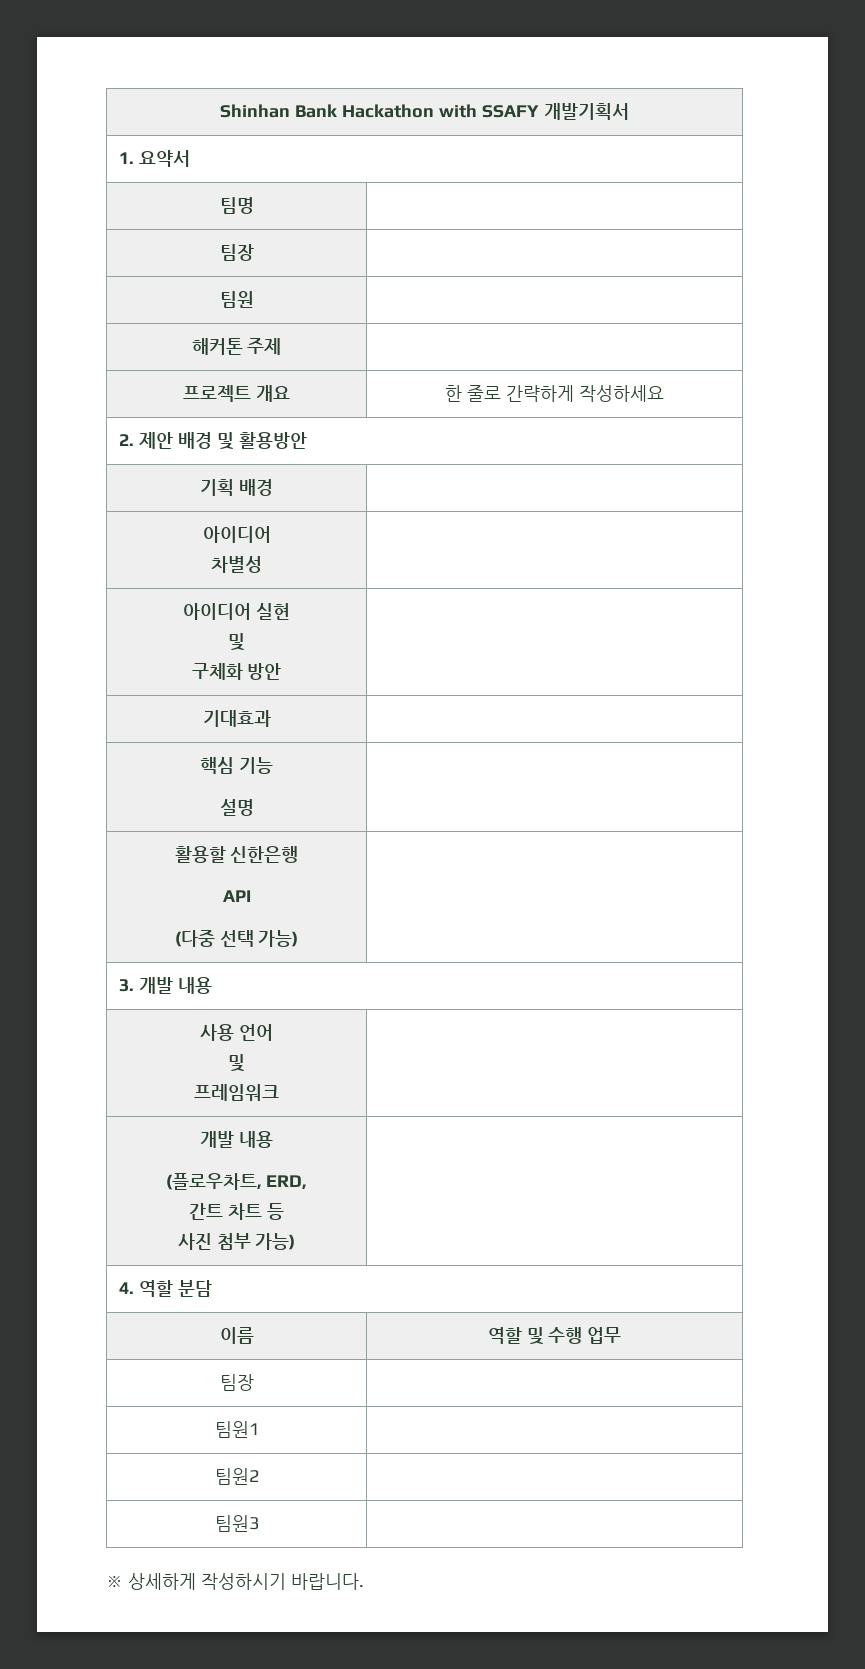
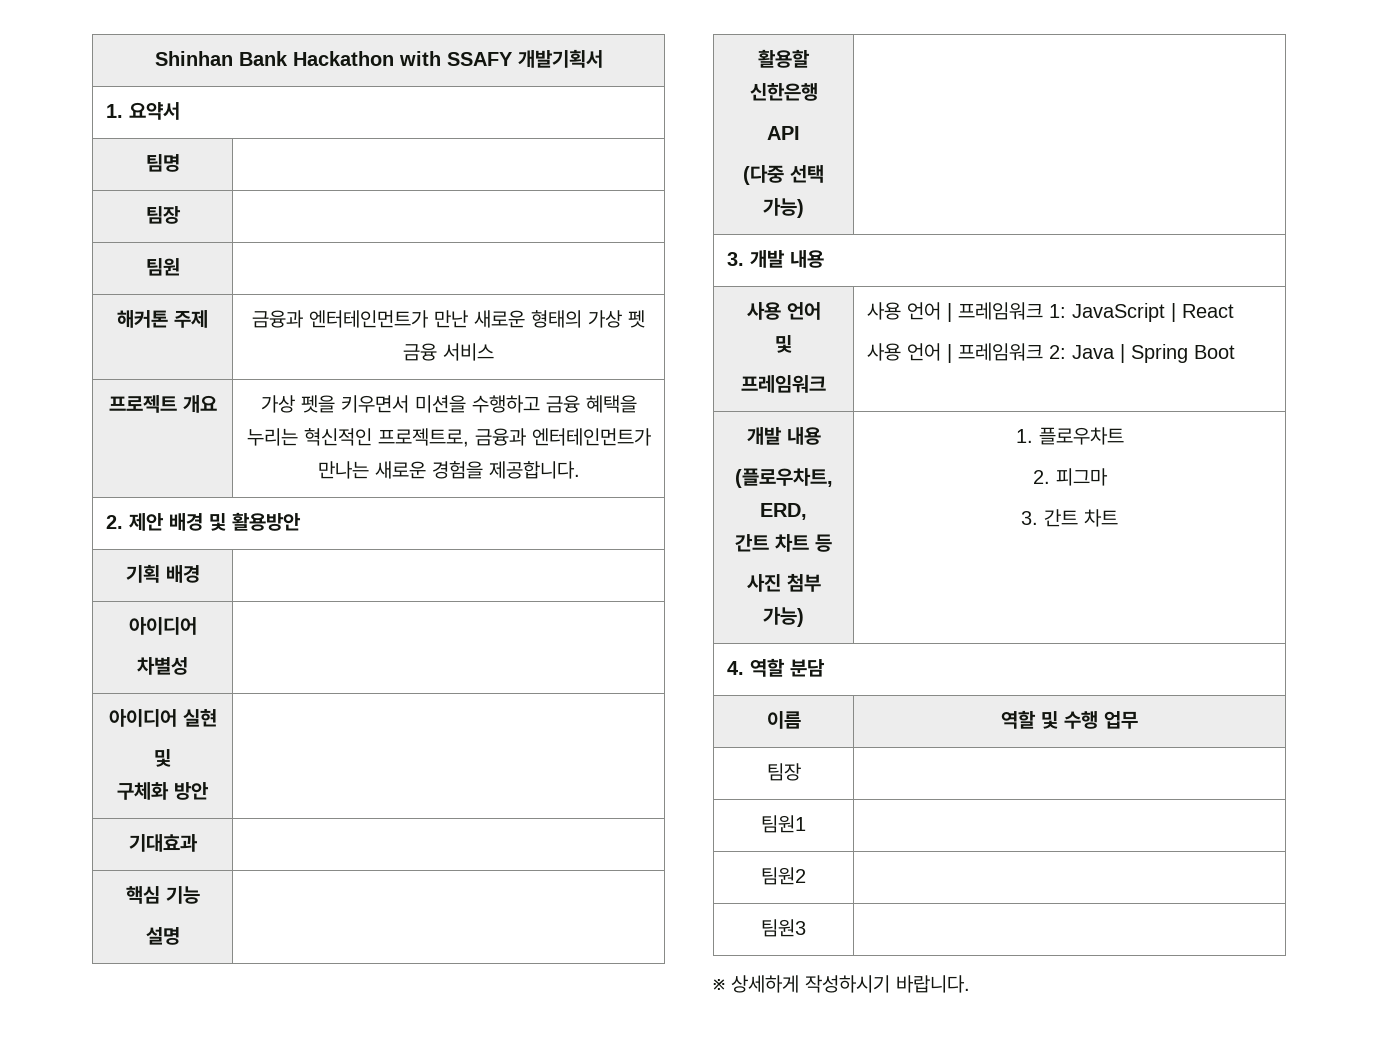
- 해커톤 주제 |
- 프로젝트 개요 | 한 줄로 간략하게 작성하세요
+ 해커톤 주제 | 금융과 엔터테인먼트가 만난 새로운 형태의 가상 펫 금융 서비스
+ 프로젝트 개요 | 가상 펫을 키우면서 미션을 수행하고 금융 혜택을 누리는 혁신적인 프로젝트로, 금융과 엔터테인먼트가 만나는 새로운 경험을 제공합니다.
  3. 개발 내용
  사용 언어
  및
- 프레임워크 |
+ 프레임워크 | 사용 언어 | 프레임워크 1: JavaScript | React
+ 사용 언어 | 프레임워크 2: Java | Spring Boot
  개발 내용
  (플로우차트, ERD,
  간트 차트 등
- 사진 첨부 가능) |
+ 사진 첨부 가능) | 1. 플로우차트
+ 2. 피그마
+ 3. 간트 차트

